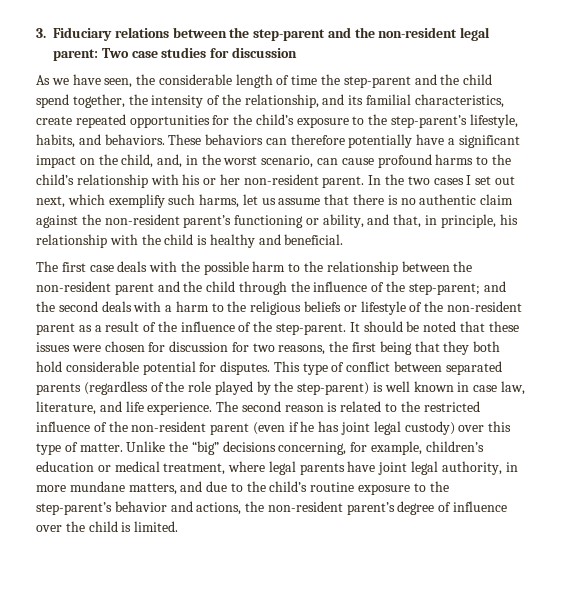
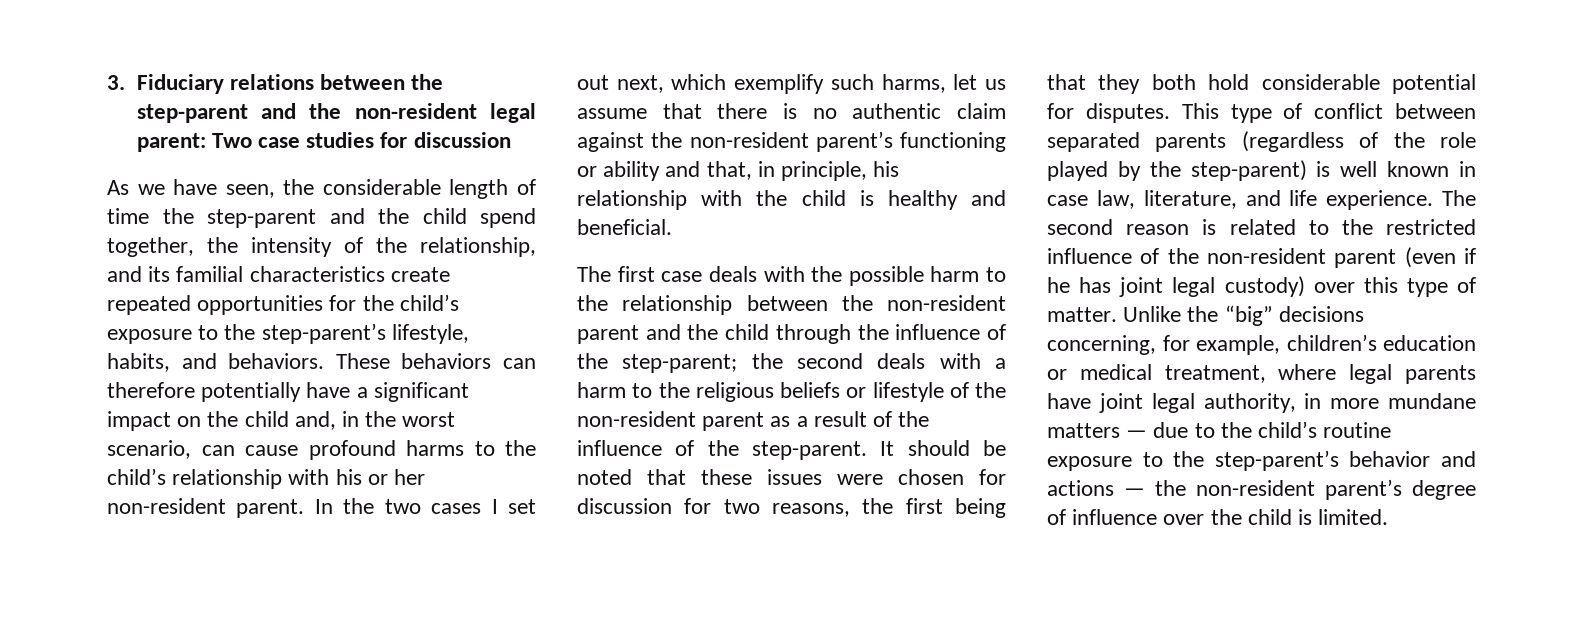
- As we have seen, the considerable length of time the step-parent and the child spend together, the intensity of the relationship, and its familial characteristics, create repeated opportunities for the child’s exposure to the step-parent’s lifestyle, habits, and behaviors.
+ As we have seen, the considerable length of time the step-parent and the child spend together, the intensity of the relationship, and its familial characteristics create repeated opportunities for the child’s exposure to the step-parent’s lifestyle, habits, and behaviors.
- These behaviors can therefore potentially have a significant impact on the child, and, in the worst scenario, can cause profound harms to the child’s relationship with his or her non-resident parent.
+ These behaviors can therefore potentially have a significant impact on the child and, in the worst scenario, can cause profound harms to the child’s relationship with his or her non-resident parent.
- In the two cases I set out next, which exemplify such harms, let us assume that there is no authentic claim against the non-resident parent’s functioning or ability, and that, in principle, his relationship with the child is healthy and beneficial.
+ In the two cases I set out next, which exemplify such harms, let us assume that there is no authentic claim against the non-resident parent’s functioning or ability and that, in principle, his relationship with the child is healthy and beneficial.
- The first case deals with the possible harm to the relationship between the non-resident parent and the child through the influence of the step-parent; and the second deals with a harm to the religious beliefs or lifestyle of the non-resident parent as a result of the influence of the step-parent.
+ The first case deals with the possible harm to the relationship between the non-resident parent and the child through the influence of the step-parent; the second deals with a harm to the religious beliefs or lifestyle of the non-resident parent as a result of the influence of the step-parent.
- Unlike the “big” decisions concerning, for example, children’s education or medical treatment, where legal parents have joint legal authority, in more mundane matters, and due to the child’s routine exposure to the step-parent’s behavior and actions, the non-resident parent’s degree of influence over the child is limited.
+ Unlike the “big” decisions concerning, for example, children’s education or medical treatment, where legal parents have joint legal authority, in more mundane matters — due to the child’s routine exposure to the step-parent’s behavior and actions — the non-resident parent’s degree of influence over the child is limited.

